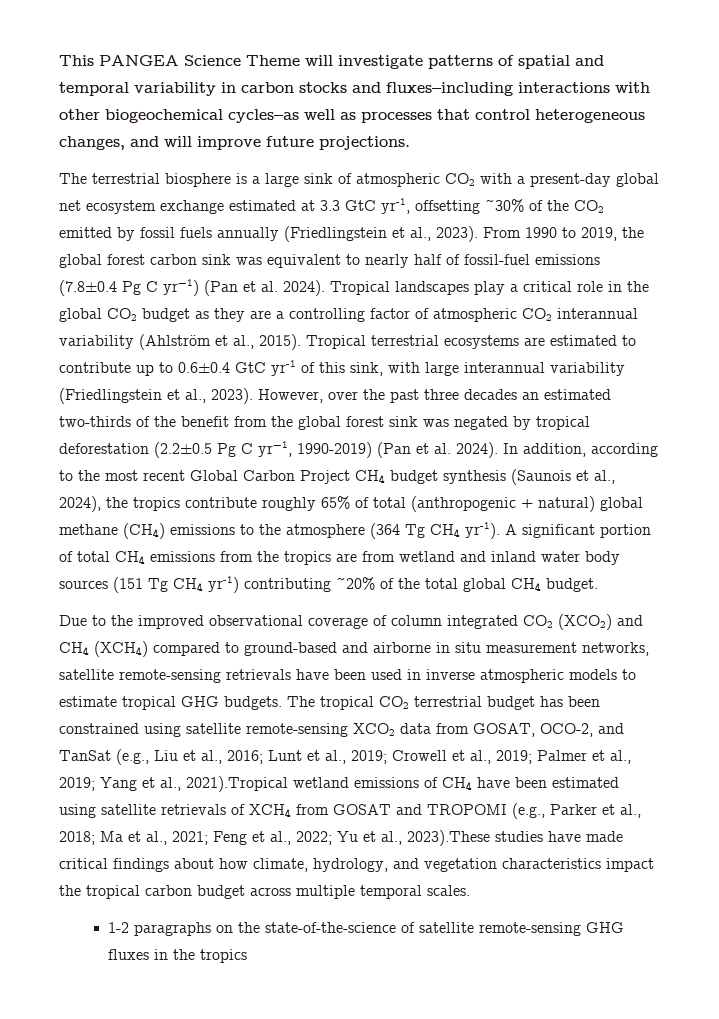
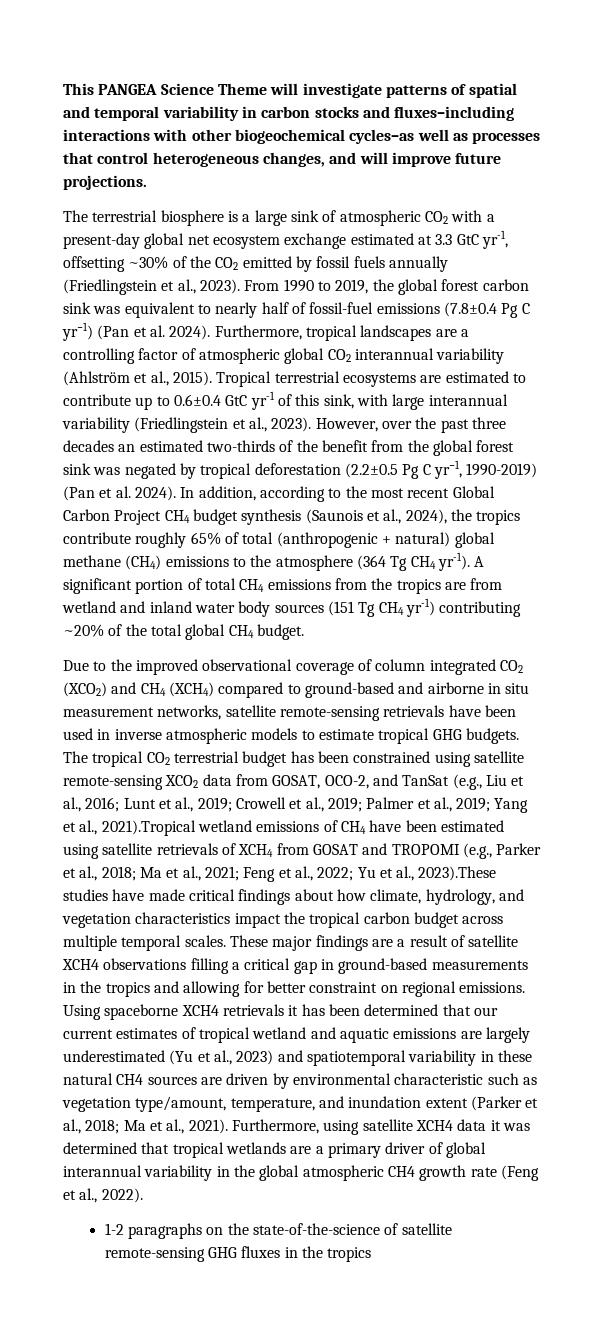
- Tropical landscapes play a critical role in the global CO2 budget as they are a controlling factor of atmospheric CO2 interannual variability (Ahlström et al., 2015).
+ Furthermore, tropical landscapes are a controlling factor of atmospheric global CO2 interannual variability (Ahlström et al., 2015).
+ These major findings are a result of satellite XCH4 observations filling a critical gap in ground-based measurements in the tropics and allowing for better constraint on regional emissions. Using spaceborne XCH4 retrievals it has been determined that our current estimates of tropical wetland and aquatic emissions are largely underestimated (Yu et al., 2023) and spatiotemporal variability in these natural CH4 sources are driven by environmental characteristic such as vegetation type/amount, temperature, and inundation extent (Parker et al., 2018; Ma et al., 2021). Furthermore, using satellite XCH4 data it was determined that tropical wetlands are a primary driver of global interannual variability in the global atmospheric CH4 growth rate (Feng et al., 2022).

